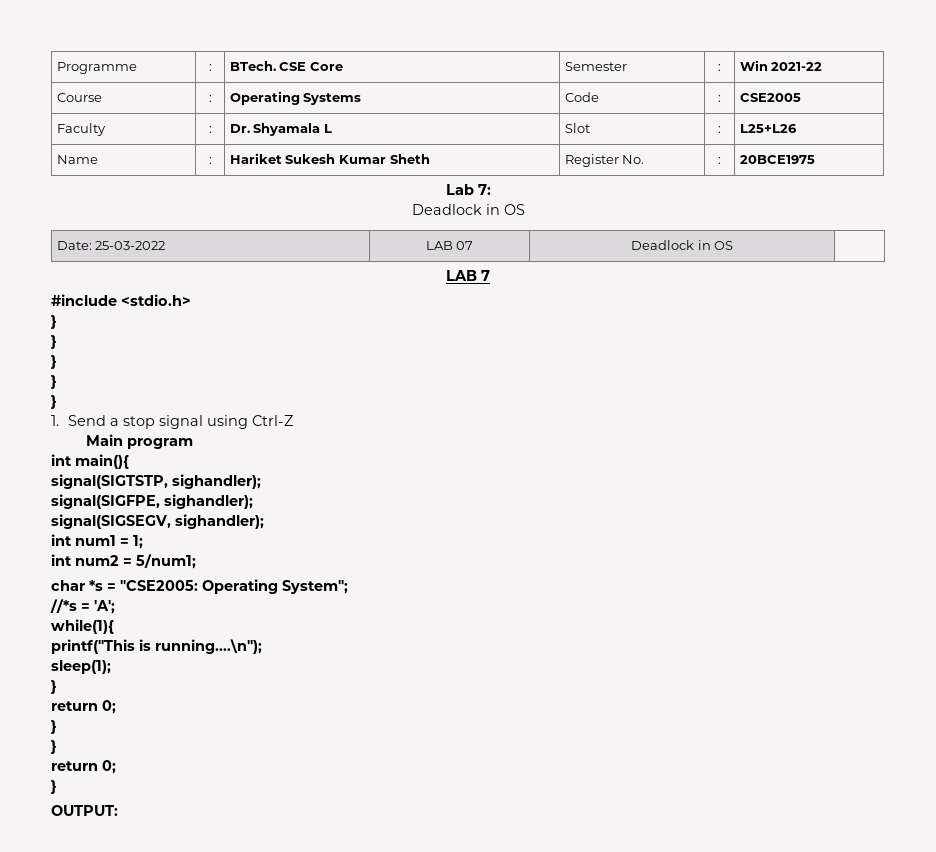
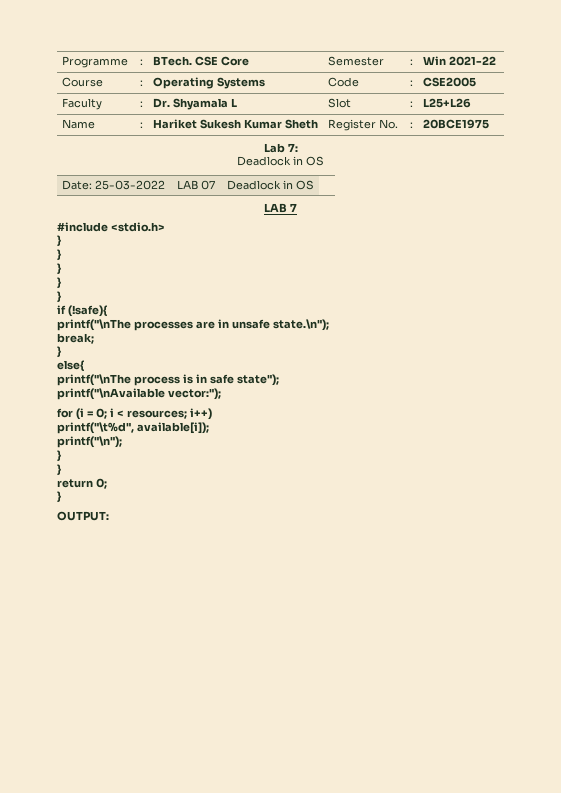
- 1. Send a stop signal using Ctrl-Z
- Main program
- int main(){
- signal(SIGTSTP, sighandler);
- signal(SIGFPE, sighandler);
- signal(SIGSEGV, sighandler);
- int num1 = 1;
- int num2 = 5/num1;
- char *s = "CSE2005: Operating System";
- //*s = 'A';
- while(1){
- printf("This is running....\n");
- sleep(1);
+ if (!safe){
+ printf("\nThe processes are in unsafe state.\n");
+ break;
  }
- return 0;
+ else{
+ printf("\nThe process is in safe state");
+ printf("\nAvailable vector:");
+ for (i = 0; i < resources; i++)
+ printf("\t%d", available[i]);
+ printf("\n");

